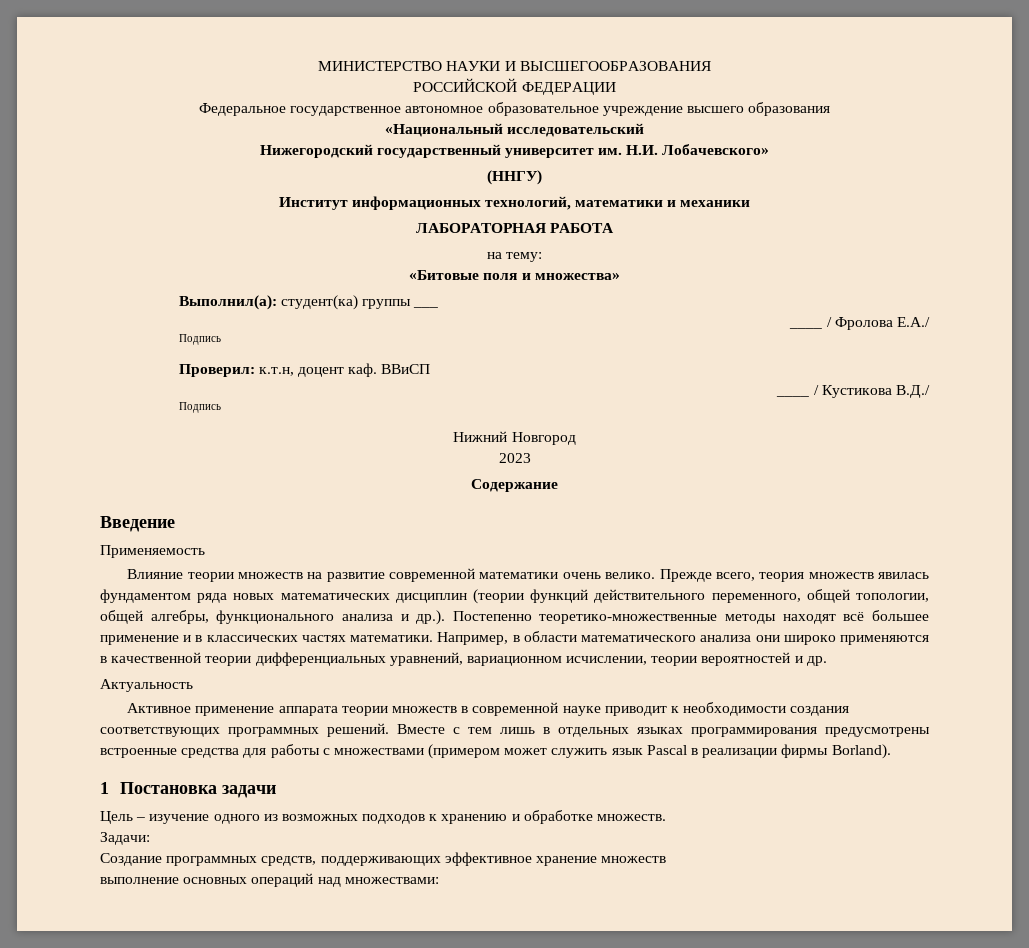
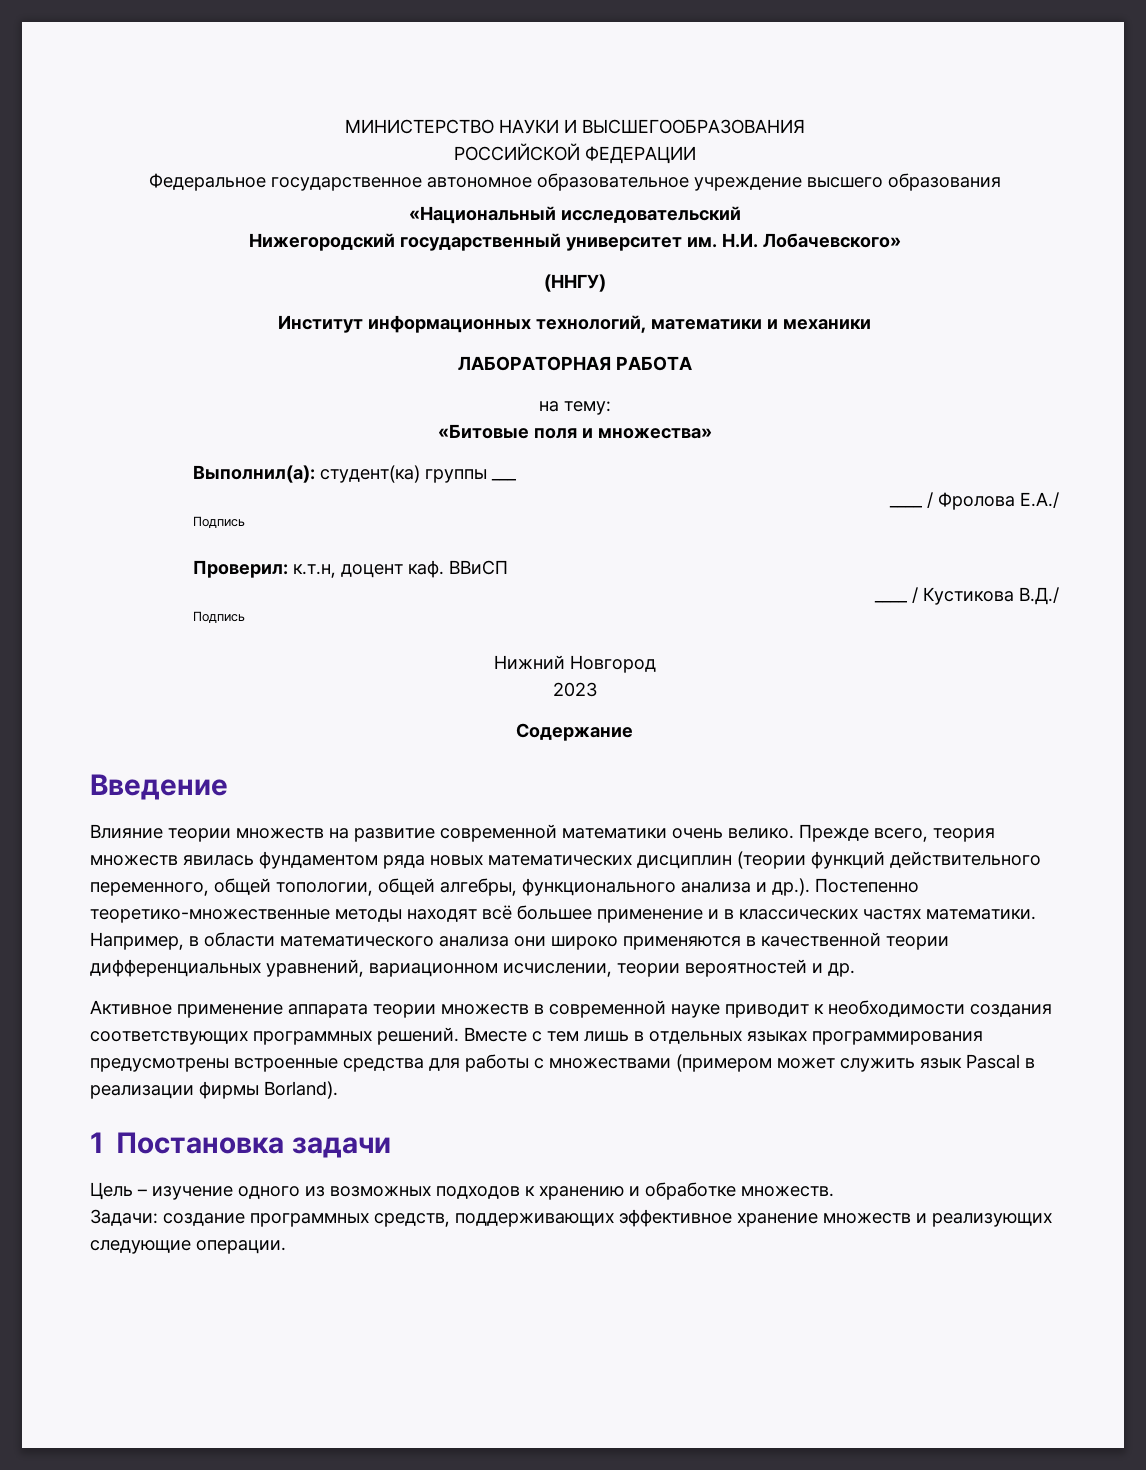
- Применяемость
- Актуальность
- Задачи:
- Создание программных средств, поддерживающих эффективное хранение множеств
- выполнение основных операций над множествами:
+ Задачи: создание программных средств, поддерживающих эффективное хранение множеств и реализующих следующие операции.

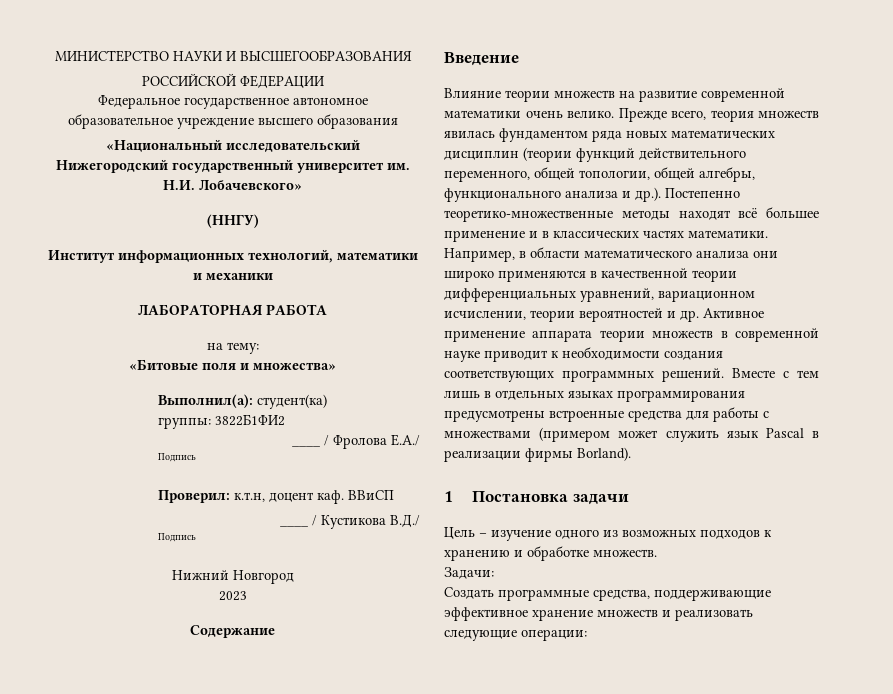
- Выполнил(а): студент(ка) группы ___
+ Выполнил(а): студент(ка)
+ группы: 3822Б1ФИ2
- Например, в области математического анализа они широко применяются в качественной теории дифференциальных уравнений, вариационном исчислении, теории вероятностей и др.
- Активное применение аппарата теории множеств в современной науке приводит к необходимости создания соответствующих программных решений.
+ Например, в области математического анализа они широко применяются в качественной теории дифференциальных уравнений, вариационном исчислении, теории вероятностей и др. Активное применение аппарата теории множеств в современной науке приводит к необходимости создания соответствующих программных решений.
- Задачи: создание программных средств, поддерживающих эффективное хранение множеств и реализующих следующие операции.
+ Задачи:
+ Создать программные средства, поддерживающие эффективное хранение множеств и реализовать следующие операции:

